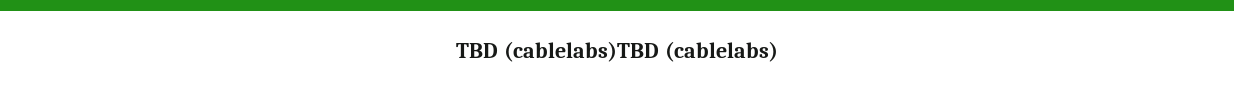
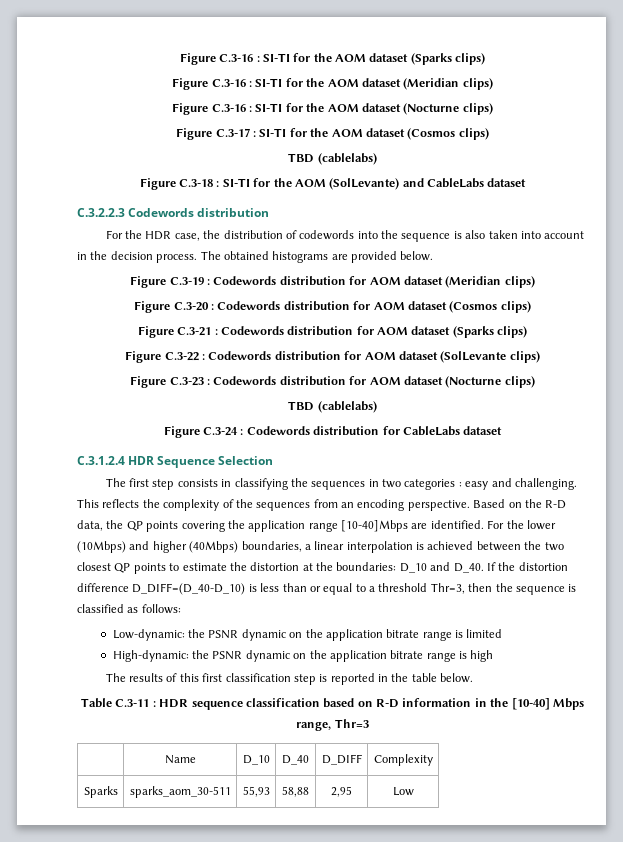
- TBD (cablelabs)TBD (cablelabs)
+ Figure C.3-16 : SI-TI for the AOM dataset (Sparks clips)
+ Figure C.3-16 : SI-TI for the AOM dataset (Meridian clips)
+ Figure C.3-16 : SI-TI for the AOM dataset (Nocturne clips)
+ Figure C.3-17 : SI-TI for the AOM dataset (Cosmos clips)
+ TBD (cablelabs)
+ Figure C.3-18 : SI-TI for the AOM (SolLevante) and CableLabs dataset
+ C.3.2.2.3 Codewords distribution
+ For the HDR case, the distribution of codewords into the sequence is also taken into account in the decision process. The obtained histograms are provided below.
+ Figure C.3-19 : Codewords distribution for AOM dataset (Meridian clips)
+ Figure C.3-20 : Codewords distribution for AOM dataset (Cosmos clips)
+ Figure C.3-21 : Codewords distribution for AOM dataset (Sparks clips)
+ Figure C.3-22 : Codewords distribution for AOM dataset (SolLevante clips)
+ Figure C.3-23 : Codewords distribution for AOM dataset (Nocturne clips)
+ TBD (cablelabs)
+ Figure C.3-24 : Codewords distribution for CableLabs dataset
+ C.3.1.2.4 HDR Sequence Selection
+ The first step consists in classifying the sequences in two categories : easy and challenging. This reflects the complexity of the sequences from an encoding perspective. Based on the R-D data, the QP points covering the application range [10-40]Mbps are identified. For the lower (10Mbps) and higher (40Mbps) boundaries, a linear interpolation is achieved between the two closest QP points to estimate the distortion at the boundaries: D_10 and D_40. If the distortion difference D_DIFF=(D_40-D_10) is less than or equal to a threshold Thr=3, then the sequence is classified as follows:
+ Low-dynamic: the PSNR dynamic on the application bitrate range is limited
+ High-dynamic: the PSNR dynamic on the application bitrate range is high
+ The results of this first classification step is reported in the table below.
+ Table C.3-11 : HDR sequence classification based on R-D information in the [10-40] Mbps range, Thr=3
+ | Name | D_10 | D_40 | D_DIFF | Complexity
+ Sparks | sparks_aom_30-511 | 55,93 | 58,88 | 2,95 | Low

